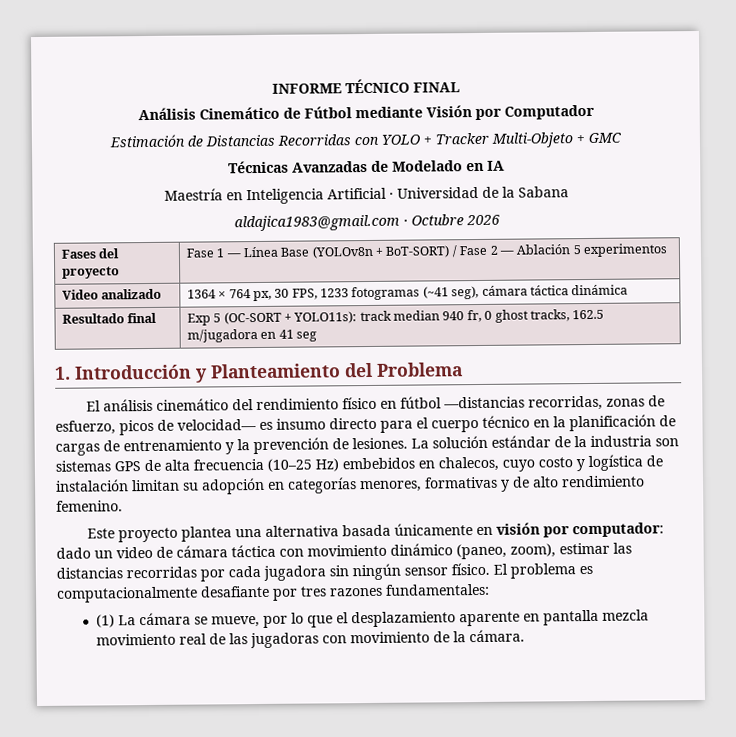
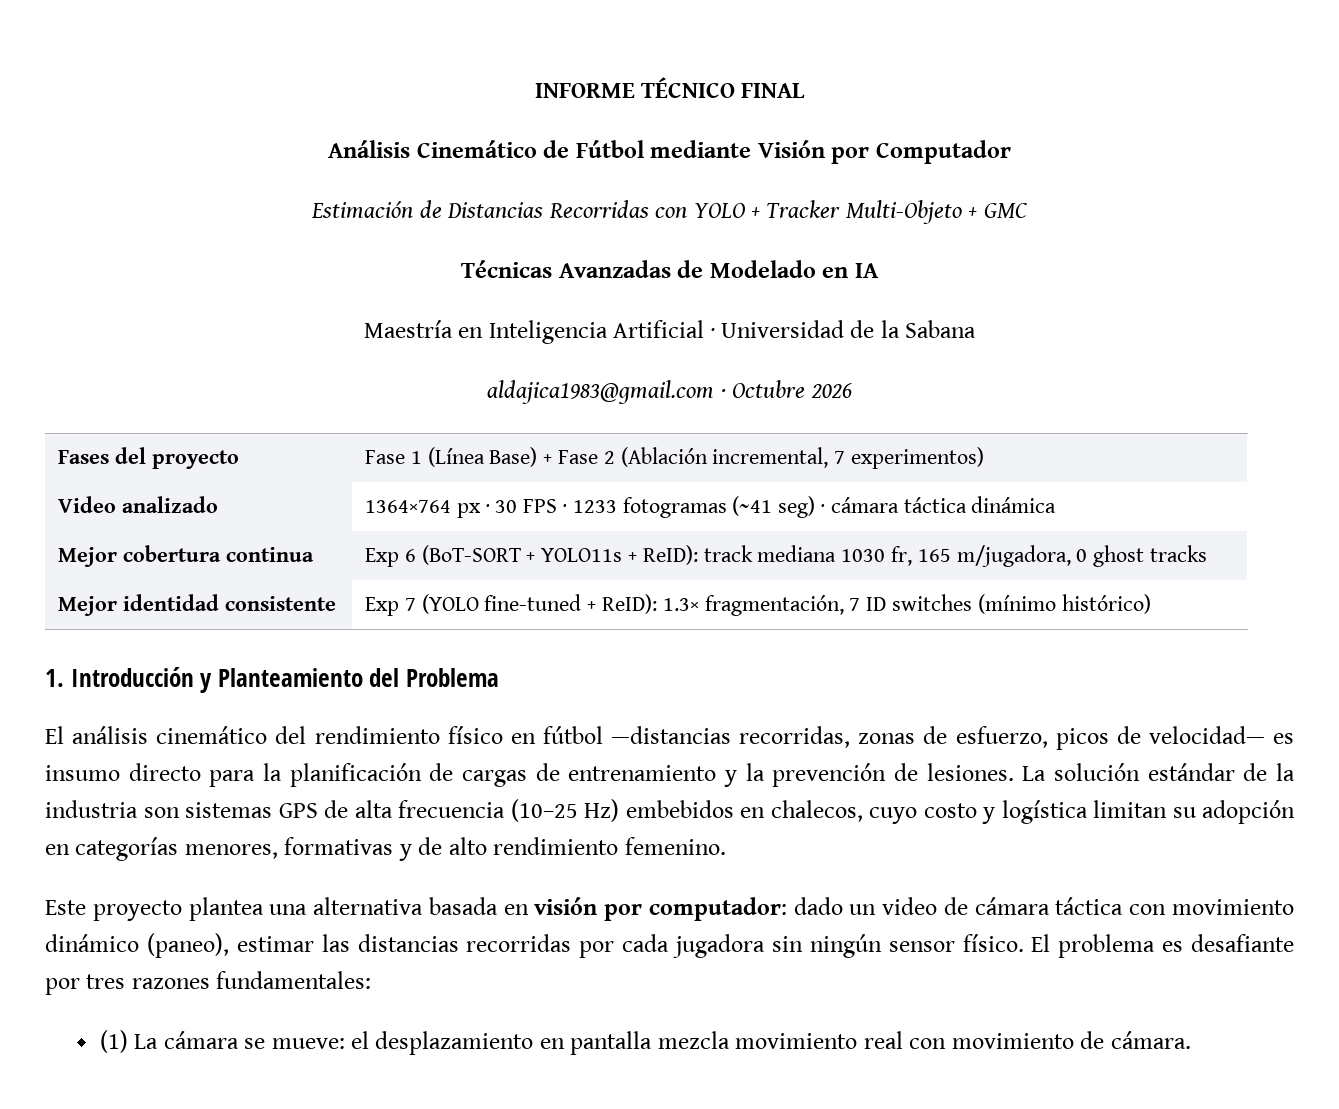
- Fases del proyecto | Fase 1 — Línea Base (YOLOv8n + BoT-SORT) / Fase 2 — Ablación 5 experimentos
- Video analizado | 1364 × 764 px, 30 FPS, 1233 fotogramas (~41 seg), cámara táctica dinámica
+ Fases del proyecto | Fase 1 (Línea Base) + Fase 2 (Ablación incremental, 7 experimentos)
+ Video analizado | 1364×764 px · 30 FPS · 1233 fotogramas (~41 seg) · cámara táctica dinámica
- Resultado final | Exp 5 (OC-SORT + YOLO11s): track median 940 fr, 0 ghost tracks, 162.5 m/jugadora en 41 seg
+ Mejor cobertura continua | Exp 6 (BoT-SORT + YOLO11s + ReID): track mediana 1030 fr, 165 m/jugadora, 0 ghost tracks
+ Mejor identidad consistente | Exp 7 (YOLO fine-tuned + ReID): 1.3× fragmentación, 7 ID switches (mínimo histórico)
- El análisis cinemático del rendimiento físico en fútbol —distancias recorridas, zonas de esfuerzo, picos de velocidad— es insumo directo para el cuerpo técnico en la planificación de cargas de entrenamiento y la prevención de lesiones.
+ El análisis cinemático del rendimiento físico en fútbol —distancias recorridas, zonas de esfuerzo, picos de velocidad— es insumo directo para la planificación de cargas de entrenamiento y la prevención de lesiones.
- La solución estándar de la industria son sistemas GPS de alta frecuencia (10–25 Hz) embebidos en chalecos, cuyo costo y logística de instalación limitan su adopción en categorías menores, formativas y de alto rendimiento femenino.
+ La solución estándar de la industria son sistemas GPS de alta frecuencia (10–25 Hz) embebidos en chalecos, cuyo costo y logística limitan su adopción en categorías menores, formativas y de alto rendimiento femenino.
- Este proyecto plantea una alternativa basada únicamente en visión por computador: dado un video de cámara táctica con movimiento dinámico (paneo, zoom), estimar las distancias recorridas por cada jugadora sin ningún sensor físico.
+ Este proyecto plantea una alternativa basada en visión por computador: dado un video de cámara táctica con movimiento dinámico (paneo), estimar las distancias recorridas por cada jugadora sin ningún sensor físico.
- El problema es computacionalmente desafiante por tres razones fundamentales:
+ El problema es desafiante por tres razones fundamentales:
- (1) La cámara se mueve, por lo que el desplazamiento aparente en pantalla mezcla movimiento real de las jugadoras con movimiento de la cámara.
+ (1) La cámara se mueve: el desplazamiento en pantalla mezcla movimiento real con movimiento de cámara.

